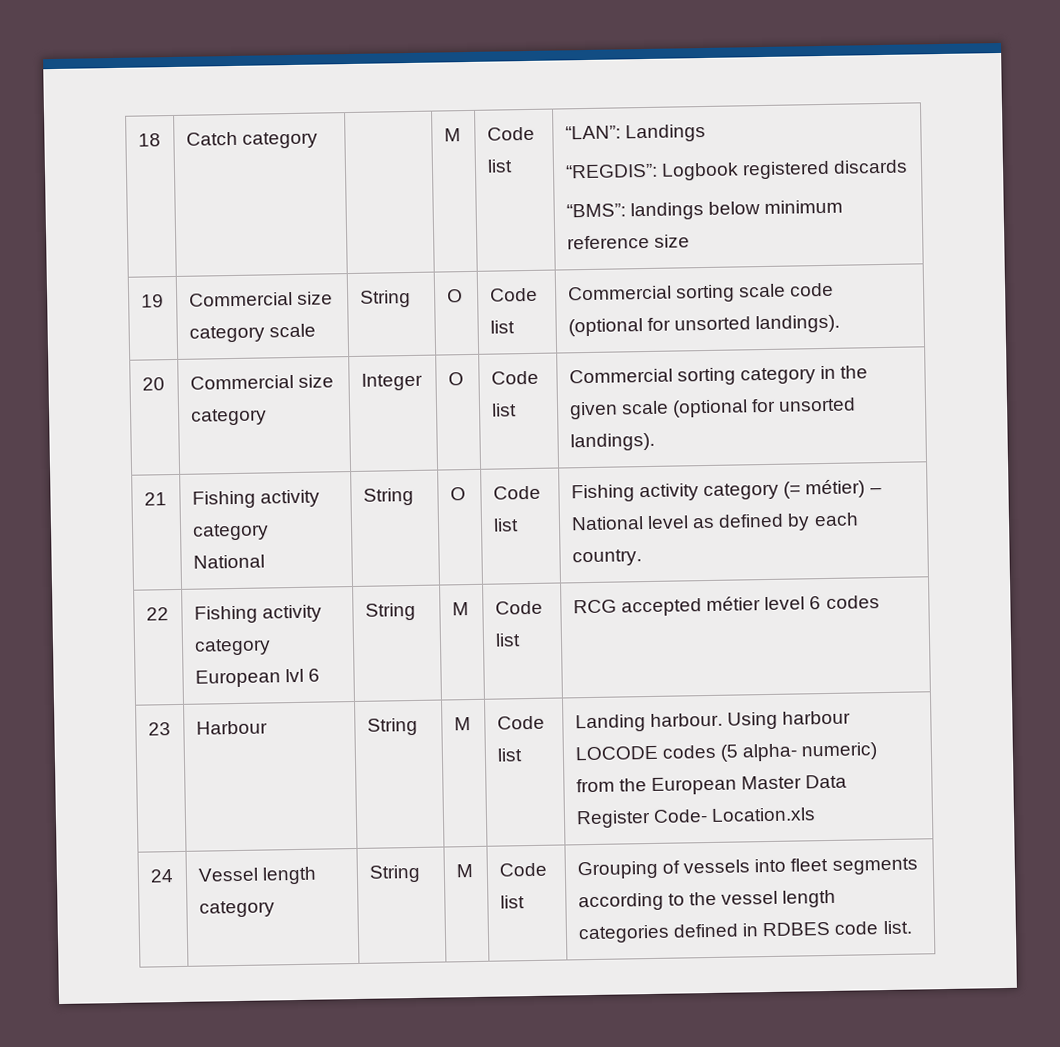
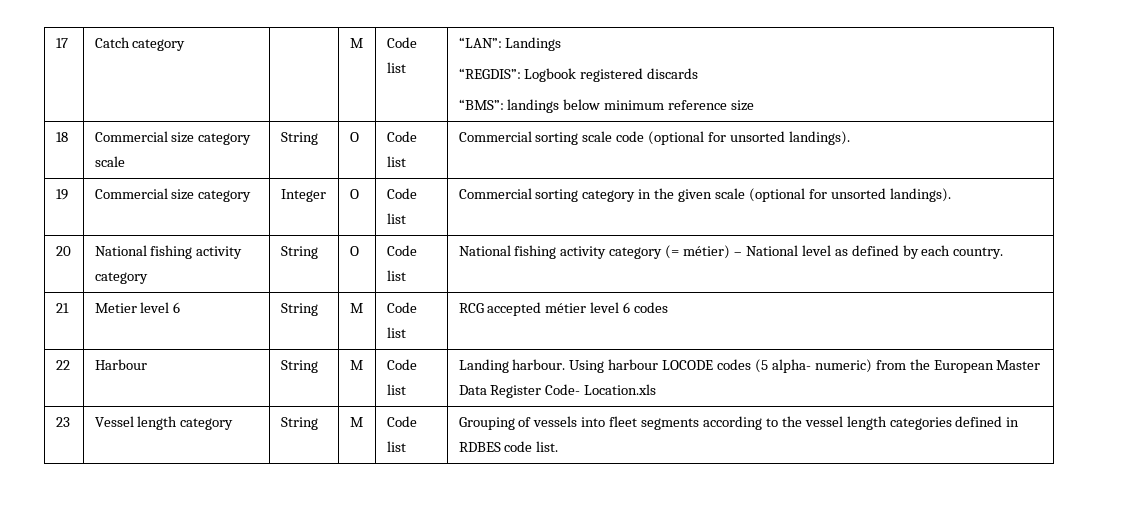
- 18 | Catch category | | M | Code list | “LAN”: Landings
+ 17 | Catch category | | M | Code list | “LAN”: Landings
- 19 | Commercial size category scale | String | O | Code list | Commercial sorting scale code (optional for unsorted landings).
+ 18 | Commercial size category scale | String | O | Code list | Commercial sorting scale code (optional for unsorted landings).
- 20 | Commercial size category | Integer | O | Code list | Commercial sorting category in the given scale (optional for unsorted landings).
+ 19 | Commercial size category | Integer | O | Code list | Commercial sorting category in the given scale (optional for unsorted landings).
- 21 | Fishing activity category National | String | O | Code list | Fishing activity category (= métier) – National level as defined by each country.
+ 20 | National fishing activity category | String | O | Code list | National fishing activity category (= métier) – National level as defined by each country.
- 22 | Fishing activity category European lvl 6 | String | M | Code list | RCG accepted métier level 6 codes
+ 21 | Metier level 6 | String | M | Code list | RCG accepted métier level 6 codes
- 23 | Harbour | String | M | Code list | Landing harbour. Using harbour LOCODE codes (5 alpha- numeric) from the European Master Data Register Code- Location.xls
+ 22 | Harbour | String | M | Code list | Landing harbour. Using harbour LOCODE codes (5 alpha- numeric) from the European Master Data Register Code- Location.xls
- 24 | Vessel length category | String | M | Code list | Grouping of vessels into fleet segments according to the vessel length categories defined in RDBES code list.
+ 23 | Vessel length category | String | M | Code list | Grouping of vessels into fleet segments according to the vessel length categories defined in RDBES code list.

